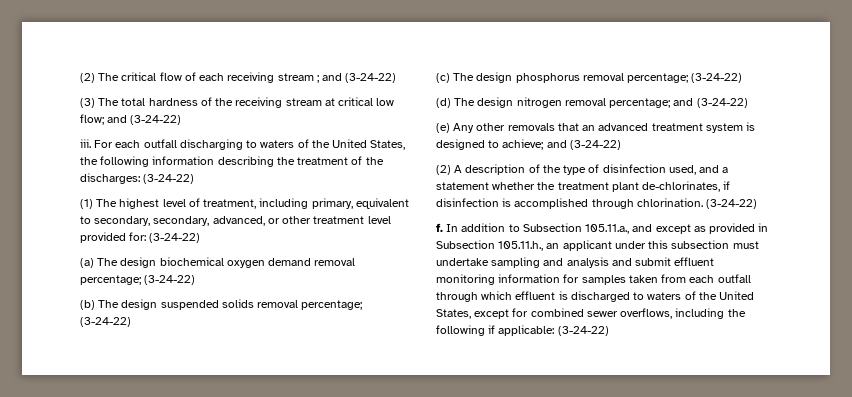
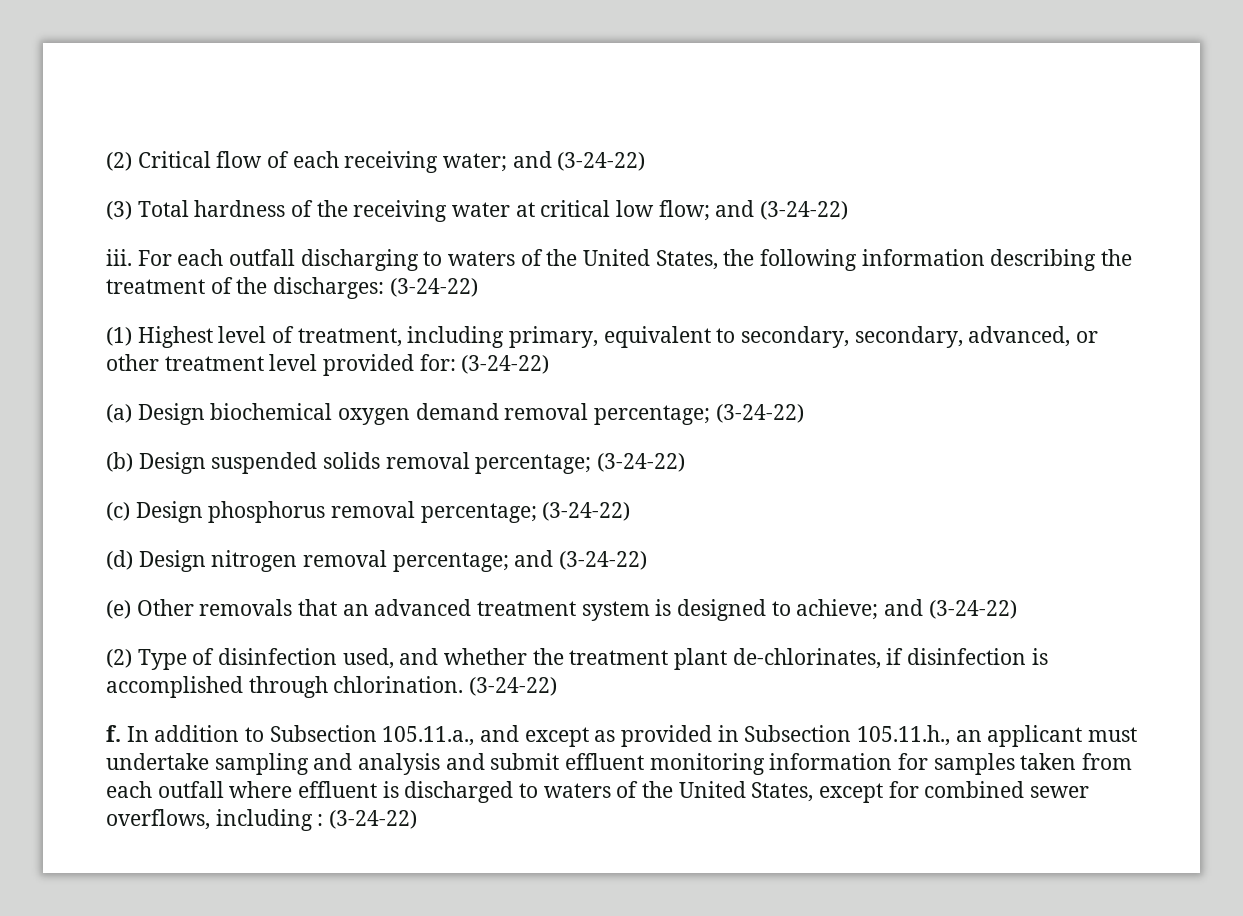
- (2) The critical flow of each receiving stream ; and (3-24-22)
+ (2) Critical flow of each receiving water; and (3-24-22)
- (3) The total hardness of the receiving stream at critical low flow; and (3-24-22)
+ (3) Total hardness of the receiving water at critical low flow; and (3-24-22)
- (1) The highest level of treatment, including primary, equivalent to secondary, secondary, advanced, or other treatment level provided for: (3-24-22)
+ (1) Highest level of treatment, including primary, equivalent to secondary, secondary, advanced, or other treatment level provided for: (3-24-22)
- (a) The design biochemical oxygen demand removal percentage; (3-24-22)
+ (a) Design biochemical oxygen demand removal percentage; (3-24-22)
- (b) The design suspended solids removal percentage; (3-24-22)
+ (b) Design suspended solids removal percentage; (3-24-22)
- (c) The design phosphorus removal percentage; (3-24-22)
+ (c) Design phosphorus removal percentage; (3-24-22)
- (d) The design nitrogen removal percentage; and (3-24-22)
+ (d) Design nitrogen removal percentage; and (3-24-22)
- (e) Any other removals that an advanced treatment system is designed to achieve; and (3-24-22)
+ (e) Other removals that an advanced treatment system is designed to achieve; and (3-24-22)
- (2) A description of the type of disinfection used, and a statement whether the treatment plant de-chlorinates, if disinfection is accomplished through chlorination.
+ (2) Type of disinfection used, and whether the treatment plant de-chlorinates, if disinfection is accomplished through chlorination.
- In addition to Subsection 105.11.a., and except as provided in Subsection 105.11.h., an applicant under this subsection must undertake sampling and analysis and submit effluent monitoring information for samples taken from each outfall through which effluent is discharged to waters of the United States, except for combined sewer overflows, including the following if applicable: (3-24-22)
+ In addition to Subsection 105.11.a., and except as provided in Subsection 105.11.h., an applicant must undertake sampling and analysis and submit effluent monitoring information for samples taken from each outfall where effluent is discharged to waters of the United States, except for combined sewer overflows, including : (3-24-22)

